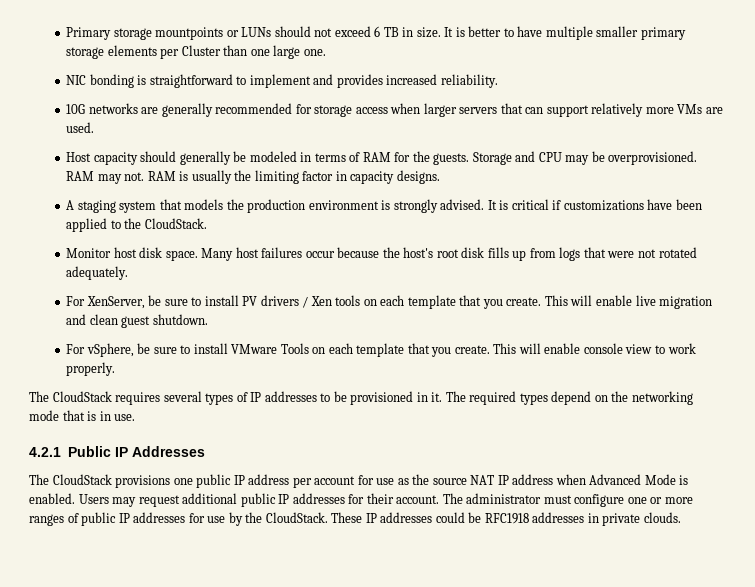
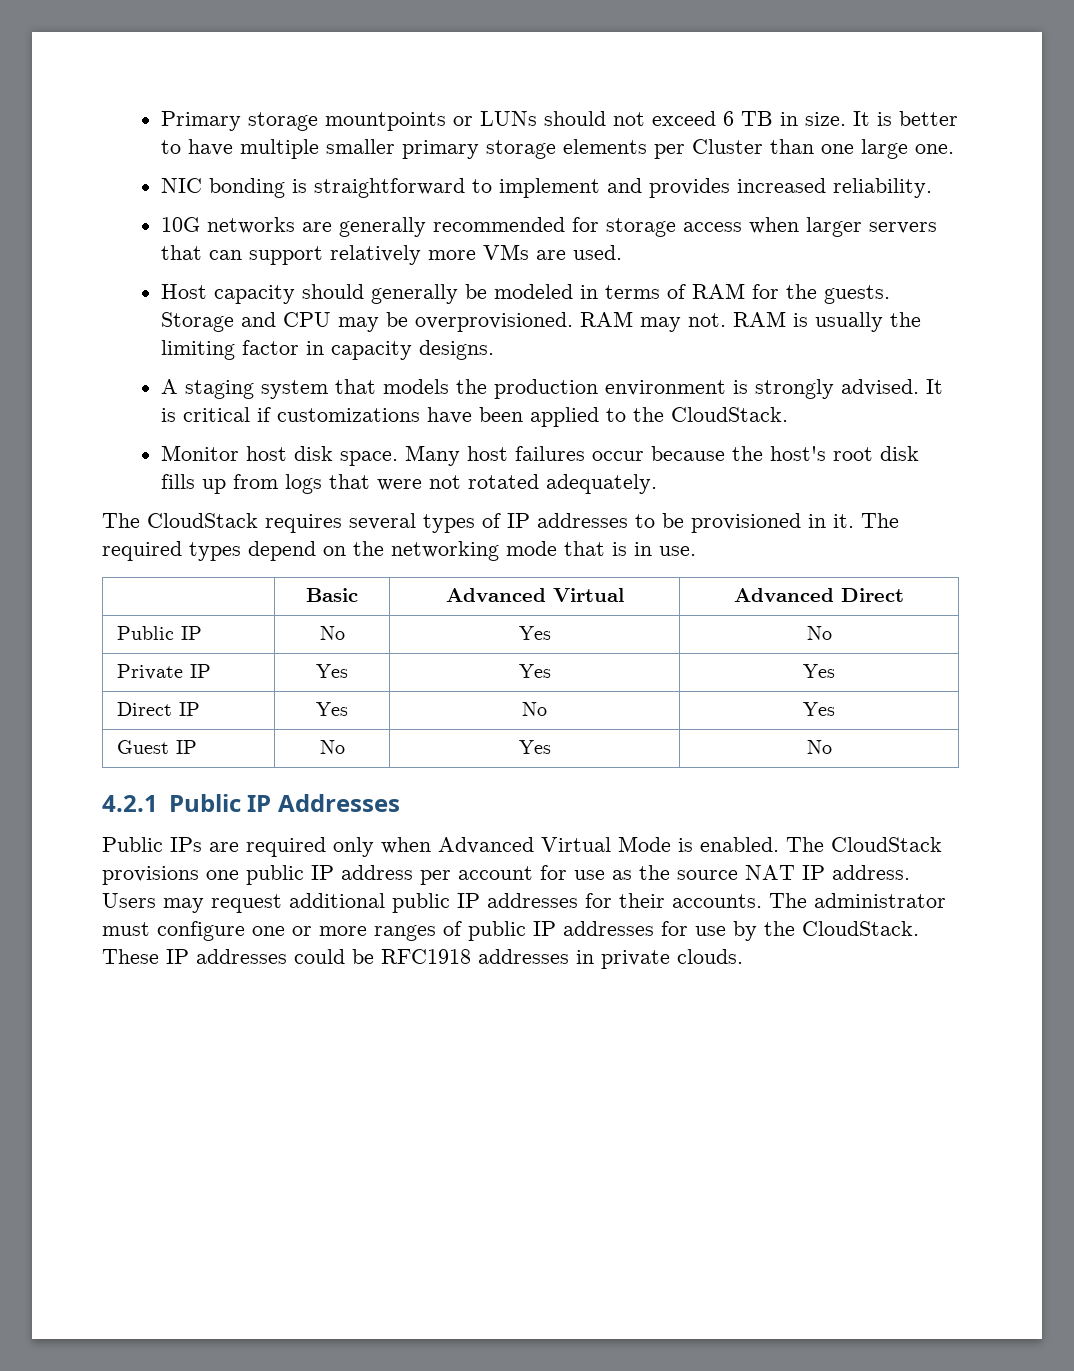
- For XenServer, be sure to install PV drivers / Xen tools on each template that you create. This will enable live migration and clean guest shutdown.
- For vSphere, be sure to install VMware Tools on each template that you create. This will enable console view to work properly.
+ | Basic | Advanced Virtual | Advanced Direct
+ Public IP | No | Yes | No
+ Private IP | Yes | Yes | Yes
+ Direct IP | Yes | No | Yes
+ Guest IP | No | Yes | No
  4.2.1 Public IP Addresses
- The CloudStack provisions one public IP address per account for use as the source NAT IP address when Advanced Mode is enabled.
+ Public IPs are required only when Advanced Virtual Mode is enabled. The CloudStack provisions one public IP address per account for use as the source NAT IP address.
- Users may request additional public IP addresses for their account.
+ Users may request additional public IP addresses for their accounts.

